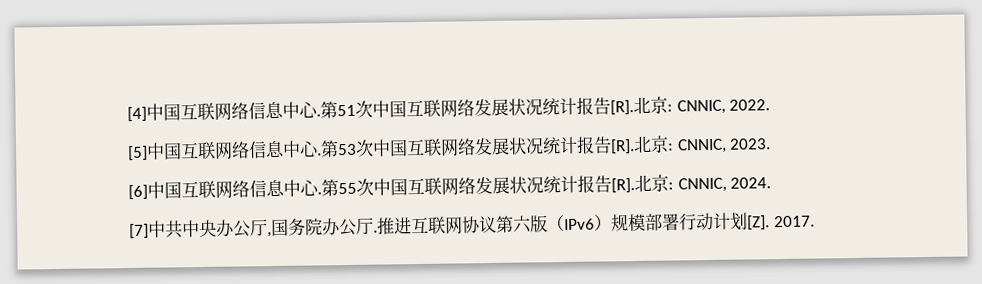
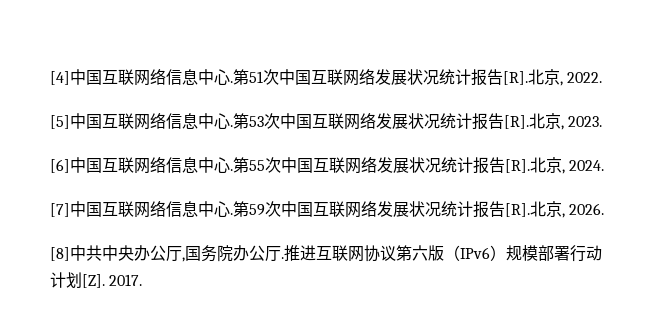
- 第51次中国互联网络发展状况统计报告[R].北京: CNNIC, 2022.
+ 第51次中国互联网络发展状况统计报告[R].北京, 2022.
- 第53次中国互联网络发展状况统计报告[R].北京: CNNIC, 2023.
+ 第53次中国互联网络发展状况统计报告[R].北京, 2023.
- 第55次中国互联网络发展状况统计报告[R].北京: CNNIC, 2024.
+ 第55次中国互联网络发展状况统计报告[R].北京, 2024.
- [7]中共中央办公厅,国务院办公厅.
+ [7]中国互联网络信息中心.第59次中国互联网络发展状况统计报告[R].北京, 2026.
+ [8]中共中央办公厅,国务院办公厅.

